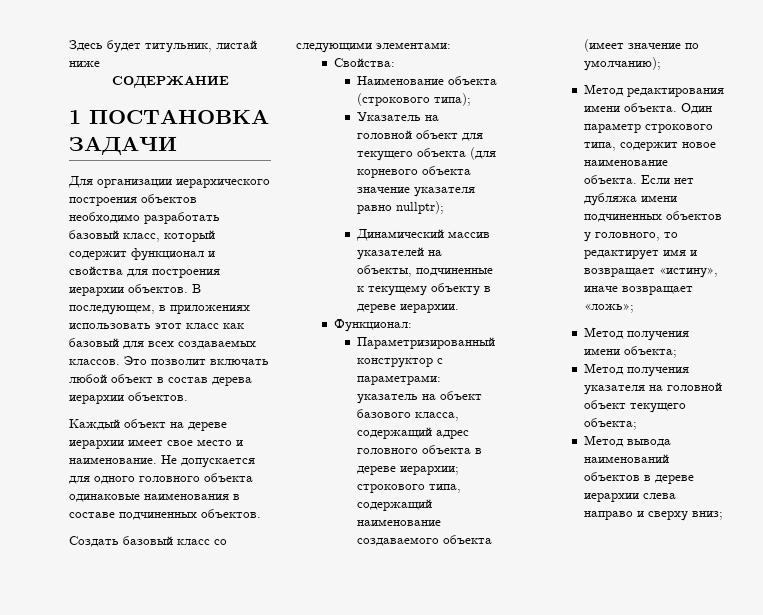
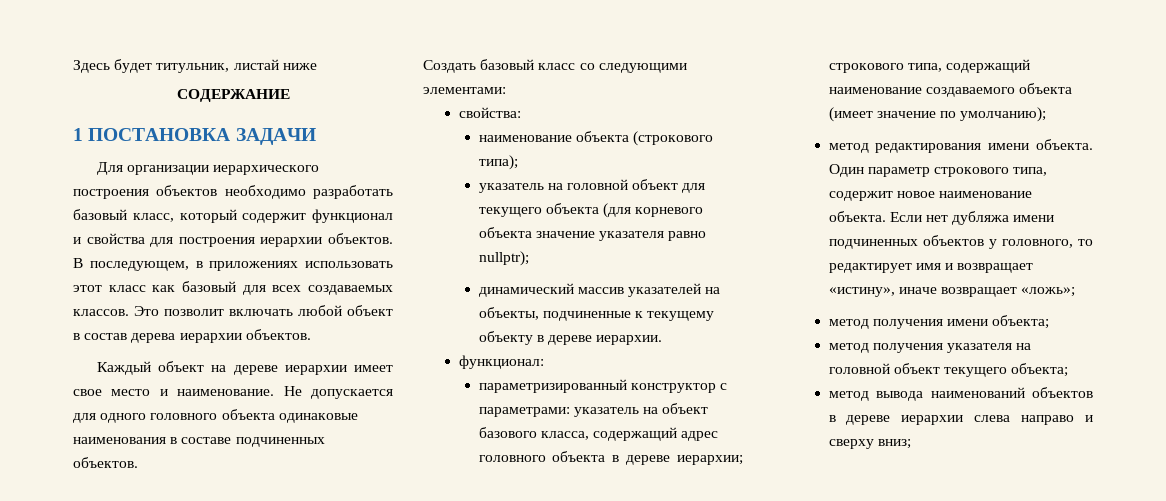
- Свойства:
- Наименование объекта (строкового типа);
+ свойства:
+ наименование объекта (строкового типа);
- Указатель на головной объект для текущего объекта (для корневого объекта значение указателя равно nullptr);
+ указатель на головной объект для текущего объекта (для корневого объекта значение указателя равно nullptr);
- Динамический массив указателей на объекты, подчиненные к текущему объекту в дереве иерархии.
+ динамический массив указателей на объекты, подчиненные к текущему объекту в дереве иерархии.
- Функционал:
- Параметризированный конструктор с параметрами: указатель на объект базового класса, содержащий адрес головного объекта в дереве иерархии; строкового типа, содержащий наименование создаваемого объекта (имеет значение по умолчанию);
+ функционал:
+ параметризированный конструктор с параметрами: указатель на объект базового класса, содержащий адрес головного объекта в дереве иерархии; строкового типа, содержащий наименование создаваемого объекта (имеет значение по умолчанию);
- Метод редактирования имени объекта.
+ метод редактирования имени объекта.
- Метод получения имени объекта;
+ метод получения имени объекта;
- Метод получения указателя на головной объект текущего объекта;
+ метод получения указателя на головной объект текущего объекта;
- Метод вывода наименований объектов в дереве иерархии слева направо и сверху вниз;
+ метод вывода наименований объектов в дереве иерархии слева направо и сверху вниз;

